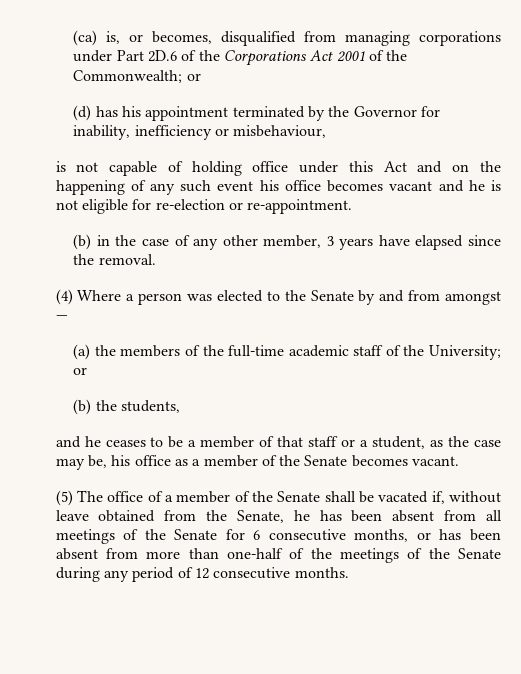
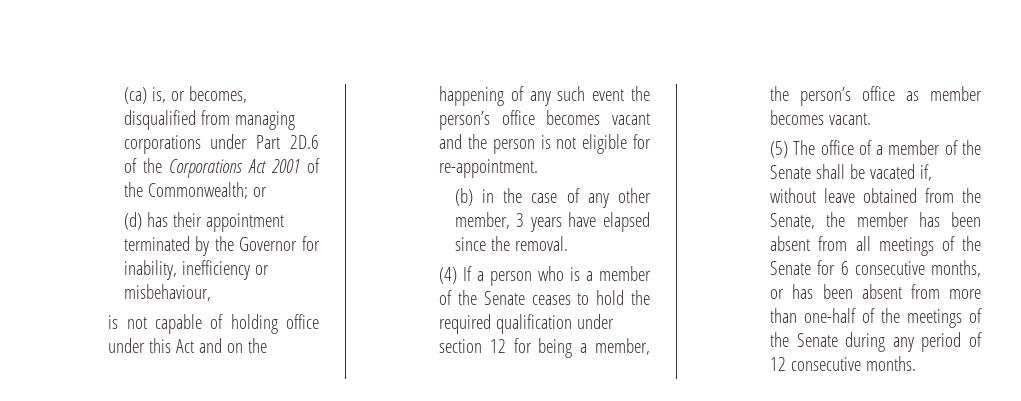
- (d) has his appointment terminated by the Governor for inability, inefficiency or misbehaviour,
+ (d) has their appointment terminated by the Governor for inability, inefficiency or misbehaviour,
- is not capable of holding office under this Act and on the happening of any such event his office becomes vacant and he is not eligible for re-election or re-appointment.
+ is not capable of holding office under this Act and on the happening of any such event the person’s office becomes vacant and the person is not eligible for re-appointment.
- (4) Where a person was elected to the Senate by and from amongst —
- (a) the members of the full-time academic staff of the University; or
- (b) the students,
- and he ceases to be a member of that staff or a student, as the case may be, his office as a member of the Senate becomes vacant.
+ (4) If a person who is a member of the Senate ceases to hold the required qualification under section 12 for being a member, the person’s office as member becomes vacant.
- (5) The office of a member of the Senate shall be vacated if, without leave obtained from the Senate, he has been absent from all meetings of the Senate for 6 consecutive months, or has been absent from more than one-half of the meetings of the Senate during any period of 12 consecutive months.
+ (5) The office of a member of the Senate shall be vacated if, without leave obtained from the Senate, the member has been absent from all meetings of the Senate for 6 consecutive months, or has been absent from more than one-half of the meetings of the Senate during any period of 12 consecutive months.

